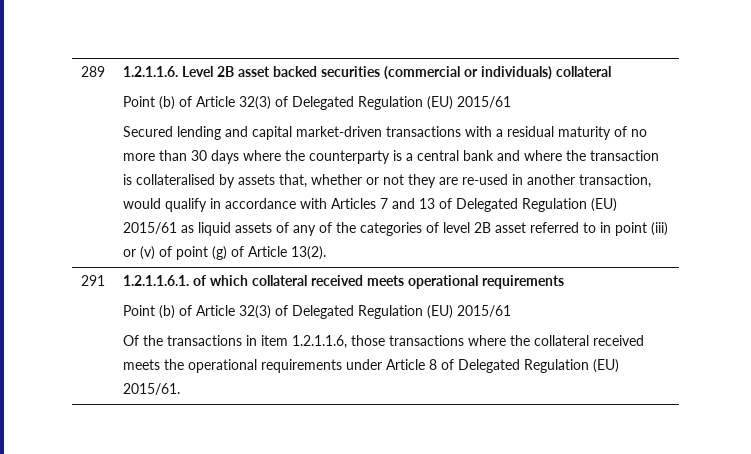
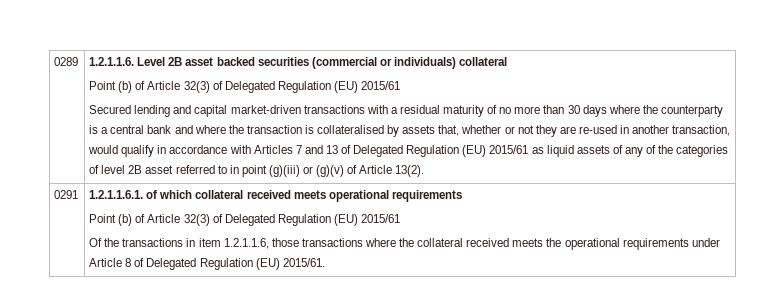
- 289
+ 0289
- Secured lending and capital market-driven transactions with a residual maturity of no more than 30 days where the counterparty is a central bank and where the transaction is collateralised by assets that, whether or not they are re-used in another transaction, would qualify in accordance with Articles 7 and 13 of Delegated Regulation (EU) 2015/61 as liquid assets of any of the categories of level 2B asset referred to in point (iii) or (v) of point (g) of Article 13(2).
+ Secured lending and capital market-driven transactions with a residual maturity of no more than 30 days where the counterparty is a central bank and where the transaction is collateralised by assets that, whether or not they are re-used in another transaction, would qualify in accordance with Articles 7 and 13 of Delegated Regulation (EU) 2015/61 as liquid assets of any of the categories of level 2B asset referred to in point (g)(iii) or (g)(v) of Article 13(2).
- 291
+ 0291

